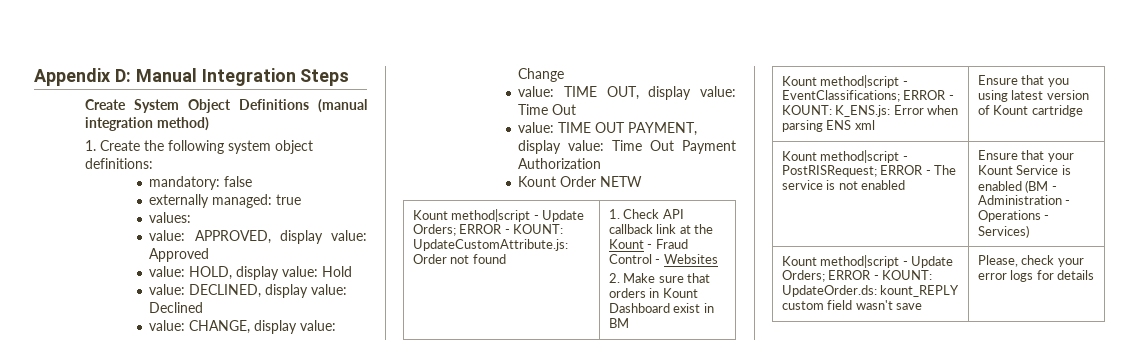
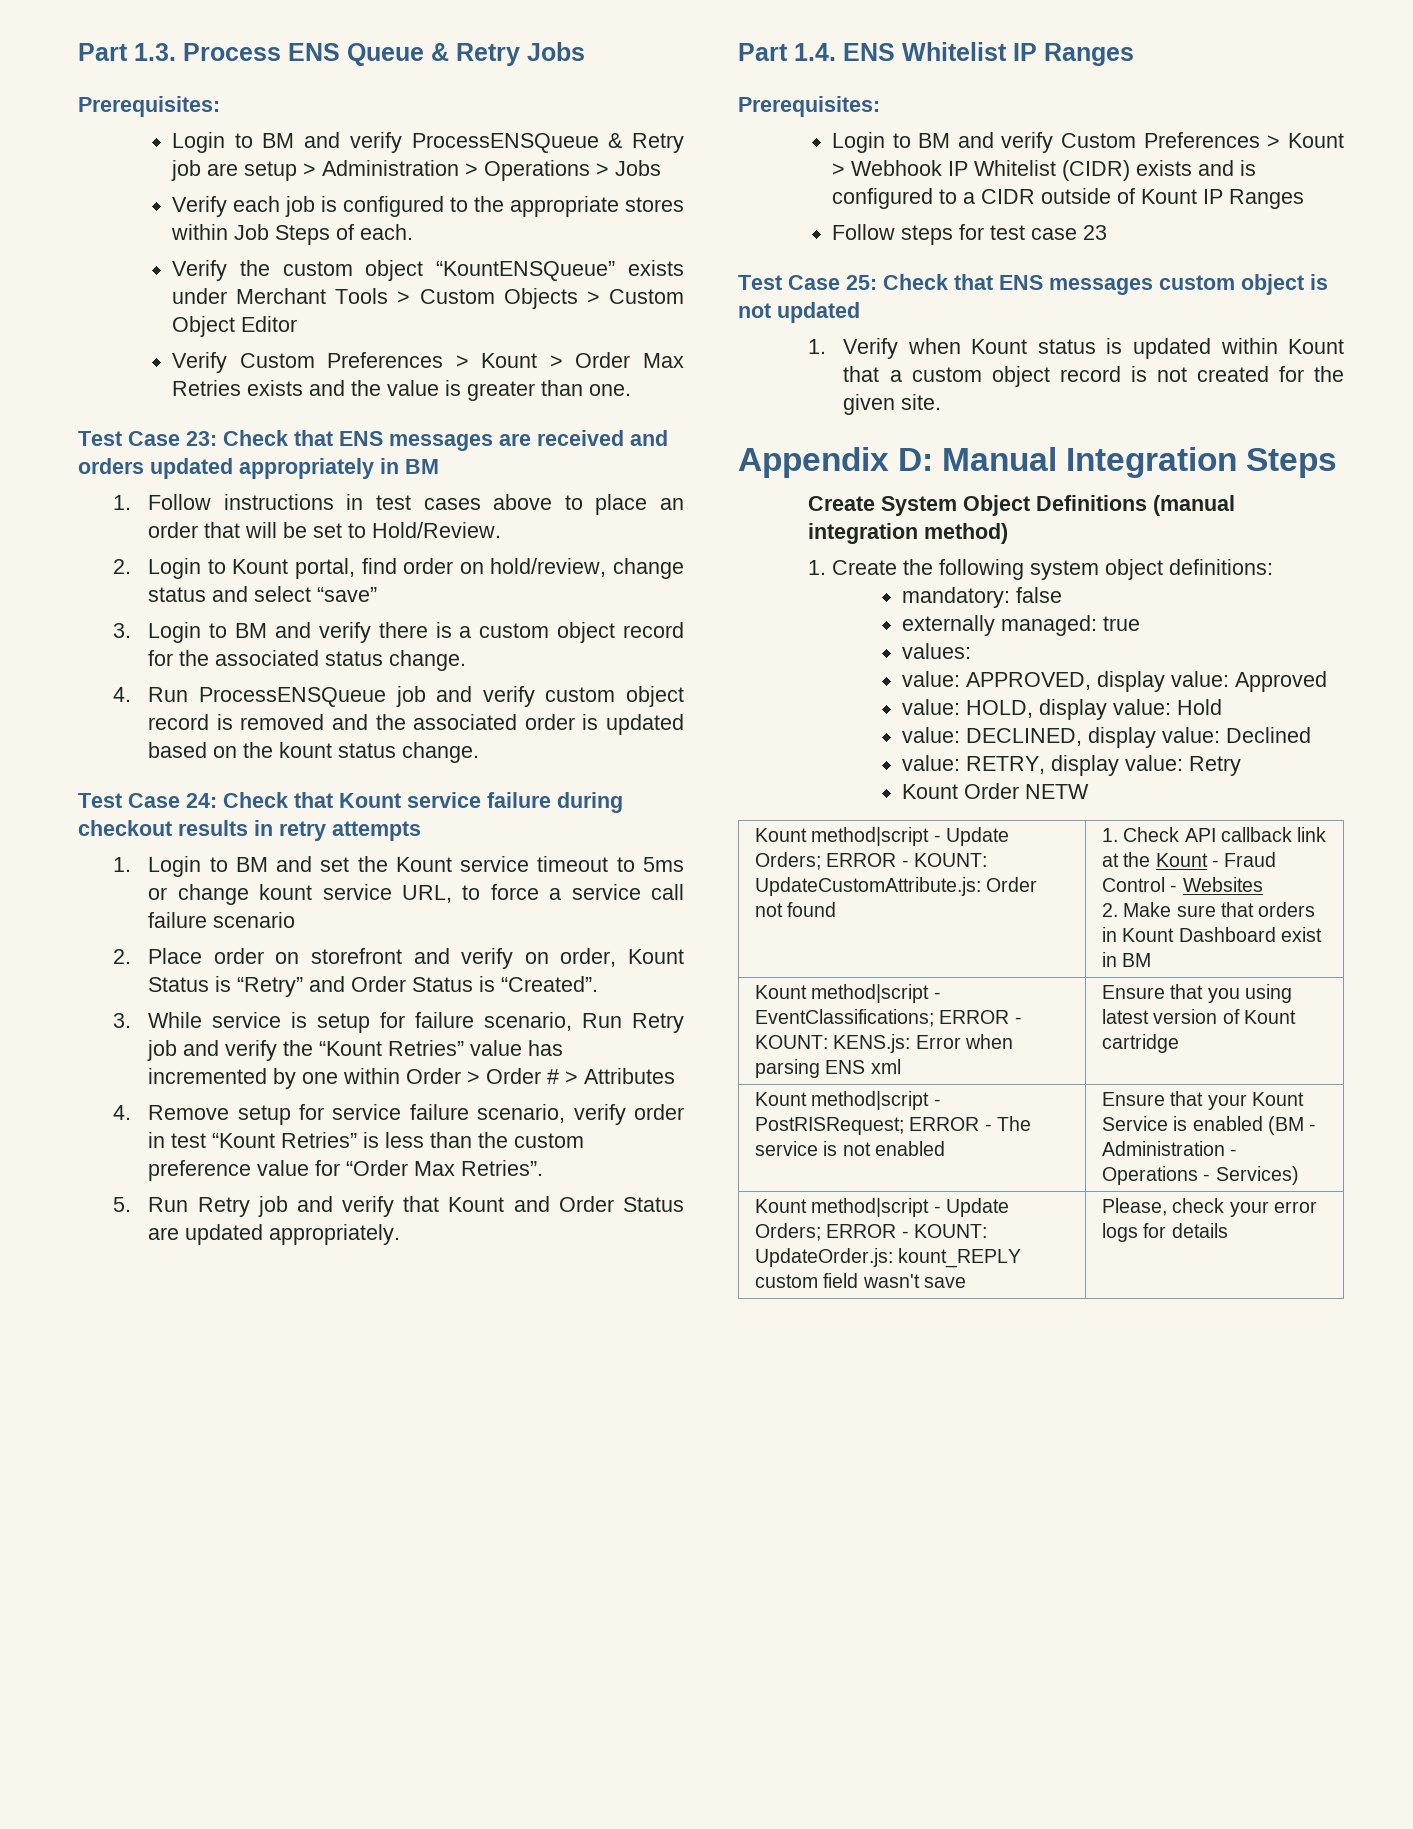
+ Part 1.3. Process ENS Queue & Retry Jobs
+ Prerequisites:
+ Login to BM and verify ProcessENSQueue & Retry job are setup > Administration > Operations > Jobs
+ Verify each job is configured to the appropriate stores within Job Steps of each.
+ Verify the custom object “KountENSQueue” exists under Merchant Tools > Custom Objects > Custom Object Editor
+ Verify Custom Preferences > Kount > Order Max Retries exists and the value is greater than one.
+ Test Case 23: Check that ENS messages are received and orders updated appropriately in BM
+ 1. Follow instructions in test cases above to place an order that will be set to Hold/Review.
+ 2. Login to Kount portal, find order on hold/review, change status and select “save”
+ 3. Login to BM and verify there is a custom object record for the associated status change.
+ 4. Run ProcessENSQueue job and verify custom object record is removed and the associated order is updated based on the kount status change.
+ Test Case 24: Check that Kount service failure during checkout results in retry attempts
+ 1. Login to BM and set the Kount service timeout to 5ms or change kount service URL, to force a service call failure scenario
+ 2. Place order on storefront and verify on order, Kount Status is “Retry” and Order Status is “Created”.
+ 3. While service is setup for failure scenario, Run Retry job and verify the “Kount Retries” value has incremented by one within Order > Order # > Attributes
+ 4. Remove setup for service failure scenario, verify order in test “Kount Retries” is less than the custom preference value for “Order Max Retries”.
+ 5. Run Retry job and verify that Kount and Order Status are updated appropriately.
+ Part 1.4. ENS Whitelist IP Ranges
+ Prerequisites:
+ Login to BM and verify Custom Preferences > Kount > Webhook IP Whitelist (CIDR) exists and is configured to a CIDR outside of Kount IP Ranges
+ Follow steps for test case 23
+ Test Case 25: Check that ENS messages custom object is not updated
+ 1. Verify when Kount status is updated within Kount that a custom object record is not created for the given site.
- value: CHANGE, display value: Change
- value: TIME OUT, display value: Time Out
- value: TIME OUT PAYMENT, display value: Time Out Payment Authorization
+ value: RETRY, display value: Retry
- Kount method|script - EventClassifications; ERROR - KOUNT: K_ENS.js: Error when parsing ENS xml | Ensure that you using latest version of Kount cartridge
+ Kount method|script - EventClassifications; ERROR - KOUNT: KENS.js: Error when parsing ENS xml | Ensure that you using latest version of Kount cartridge
- Kount method|script - Update Orders; ERROR - KOUNT: UpdateOrder.ds: kount_REPLY custom field wasn't save | Please, check your error logs for details
+ Kount method|script - Update Orders; ERROR - KOUNT: UpdateOrder.js: kount_REPLY custom field wasn't save | Please, check your error logs for details

